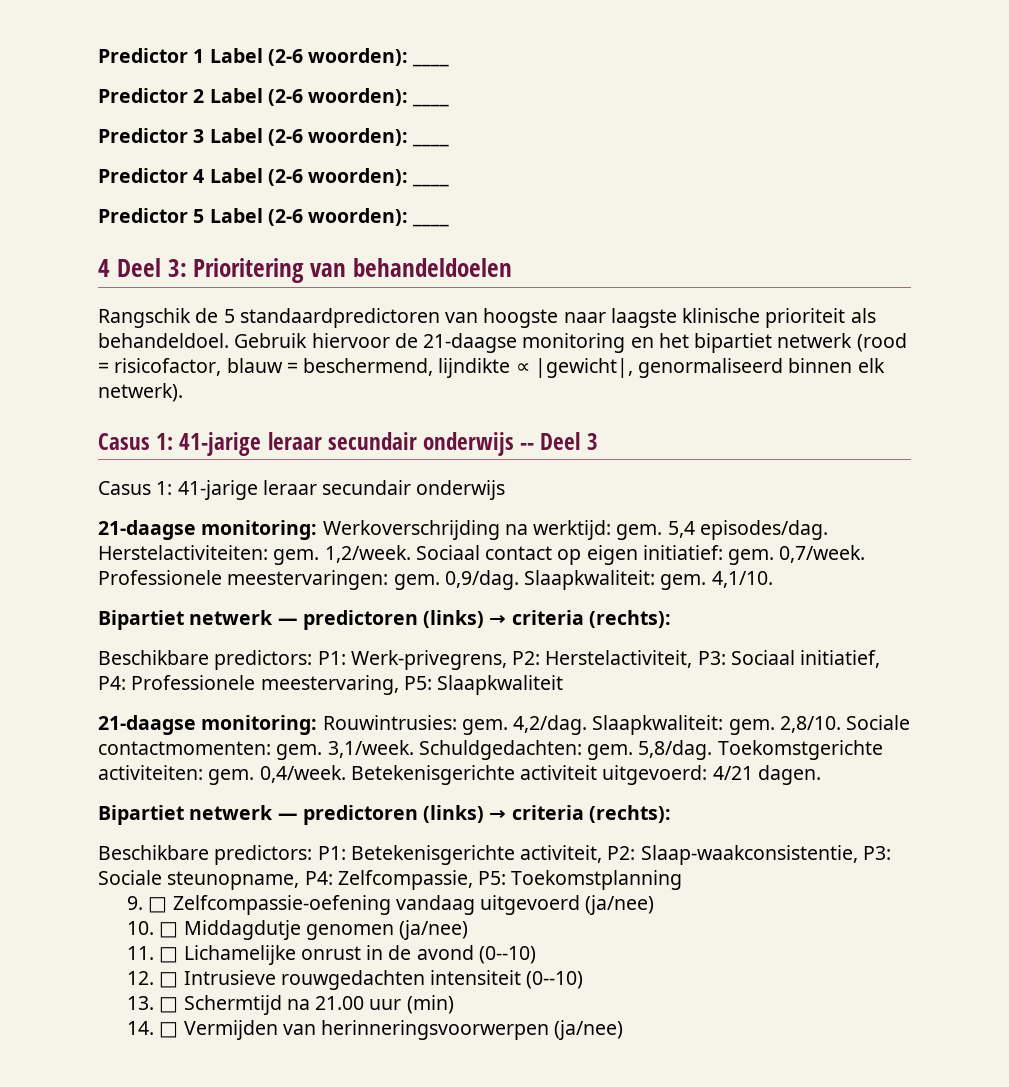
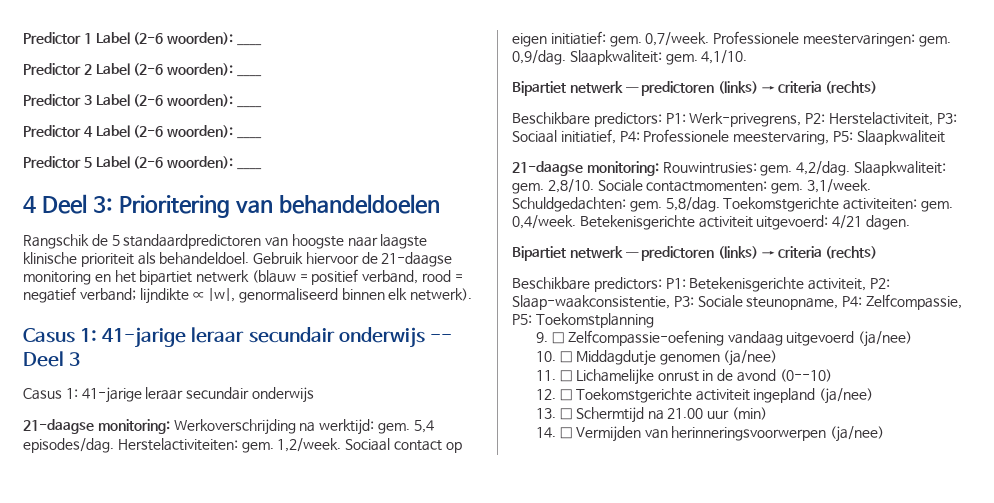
- Gebruik hiervoor de 21-daagse monitoring en het bipartiet netwerk (rood = risicofactor, blauw = beschermend, lijndikte ∝ |gewicht|, genormaliseerd binnen elk netwerk).
+ Gebruik hiervoor de 21-daagse monitoring en het bipartiet netwerk (blauw = positief verband, rood = negatief verband; lijndikte ∝ |w|, genormaliseerd binnen elk netwerk).
  4,1/10.
- Bipartiet netwerk — predictoren (links) → criteria (rechts):
+ Bipartiet netwerk — predictoren (links) → criteria (rechts)
  Betekenisgerichte activiteit uitgevoerd: 4/21 dagen.
- Bipartiet netwerk — predictoren (links) → criteria (rechts):
+ Bipartiet netwerk — predictoren (links) → criteria (rechts)
- 12. □ Intrusieve rouwgedachten intensiteit (0--10)
+ 12. □ Toekomstgerichte activiteit ingepland (ja/nee)

